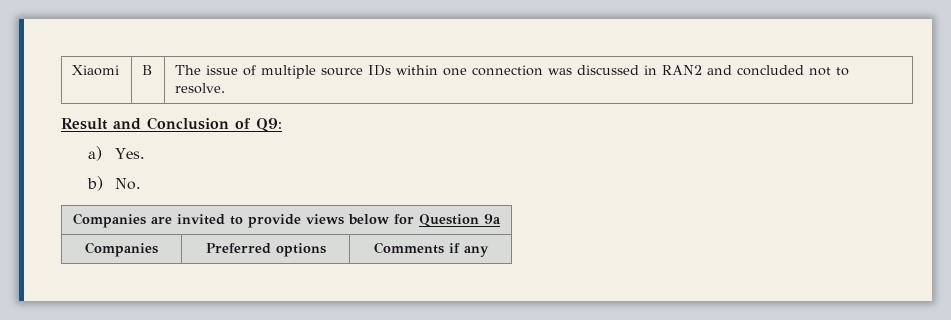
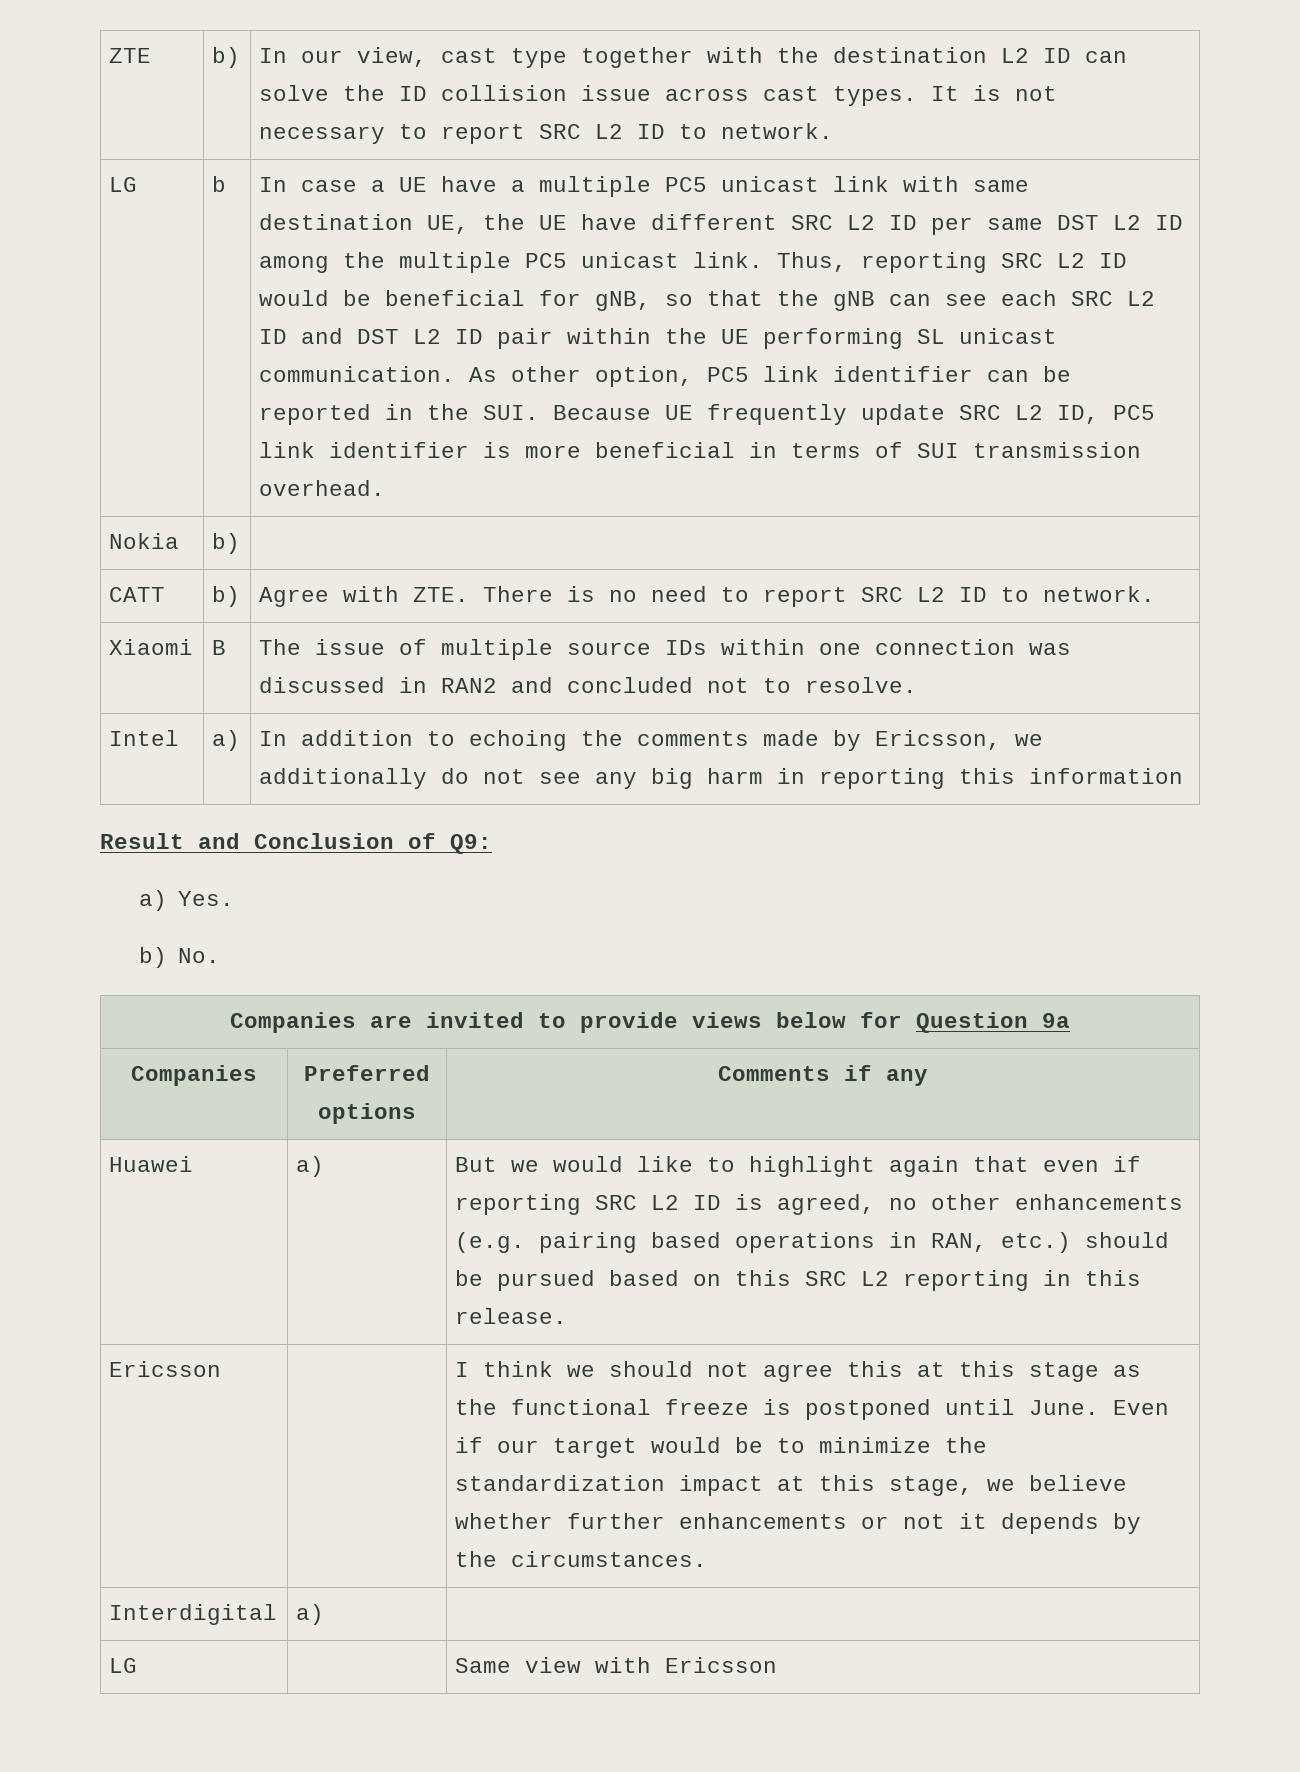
+ ZTE | b) | In our view, cast type together with the destination L2 ID can solve the ID collision issue across cast types. It is not necessary to report SRC L2 ID to network.
+ LG | b | In case a UE have a multiple PC5 unicast link with same destination UE, the UE have different SRC L2 ID per same DST L2 ID among the multiple PC5 unicast link. Thus, reporting SRC L2 ID would be beneficial for gNB, so that the gNB can see each SRC L2 ID and DST L2 ID pair within the UE performing SL unicast communication. As other option, PC5 link identifier can be reported in the SUI. Because UE frequently update SRC L2 ID, PC5 link identifier is more beneficial in terms of SUI transmission overhead.
+ Nokia | b) |
+ CATT | b) | Agree with ZTE. There is no need to report SRC L2 ID to network.
+ Intel | a) | In addition to echoing the comments made by Ericsson, we additionally do not see any big harm in reporting this information
+ Huawei | a) | But we would like to highlight again that even if reporting SRC L2 ID is agreed, no other enhancements (e.g. pairing based operations in RAN, etc.) should be pursued based on this SRC L2 reporting in this release.
+ Ericsson | | I think we should not agree this at this stage as the functional freeze is postponed until June. Even if our target would be to minimize the standardization impact at this stage, we believe whether further enhancements or not it depends by the circumstances.
+ Interdigital | a) |
+ LG | | Same view with Ericsson

